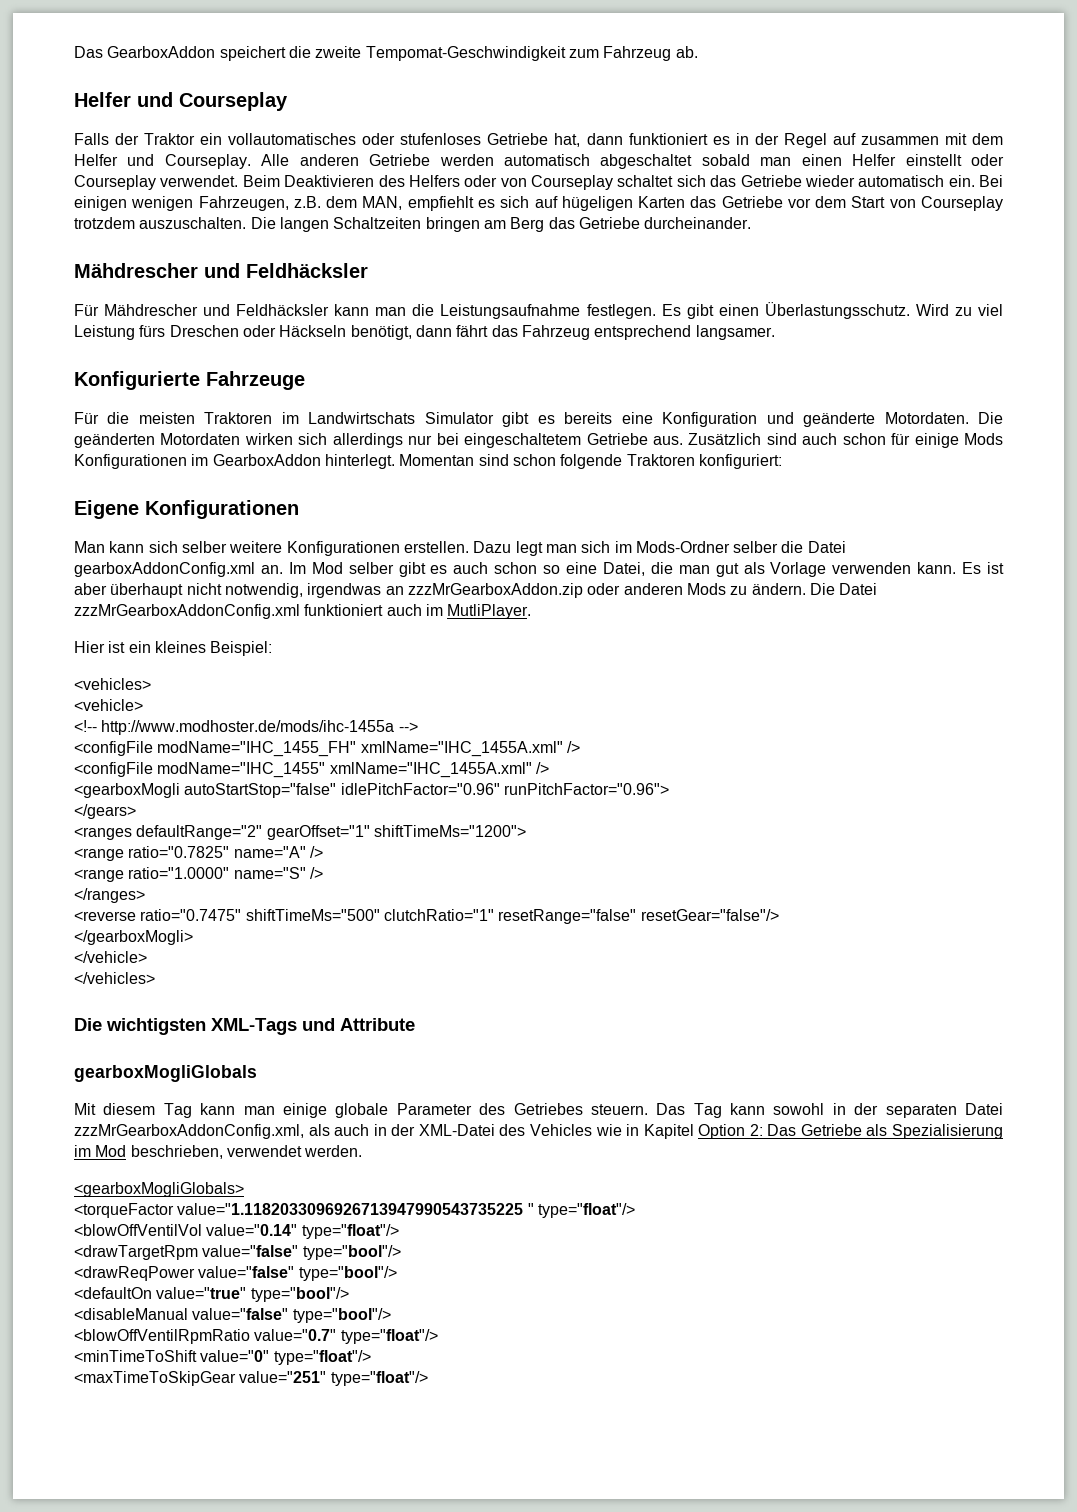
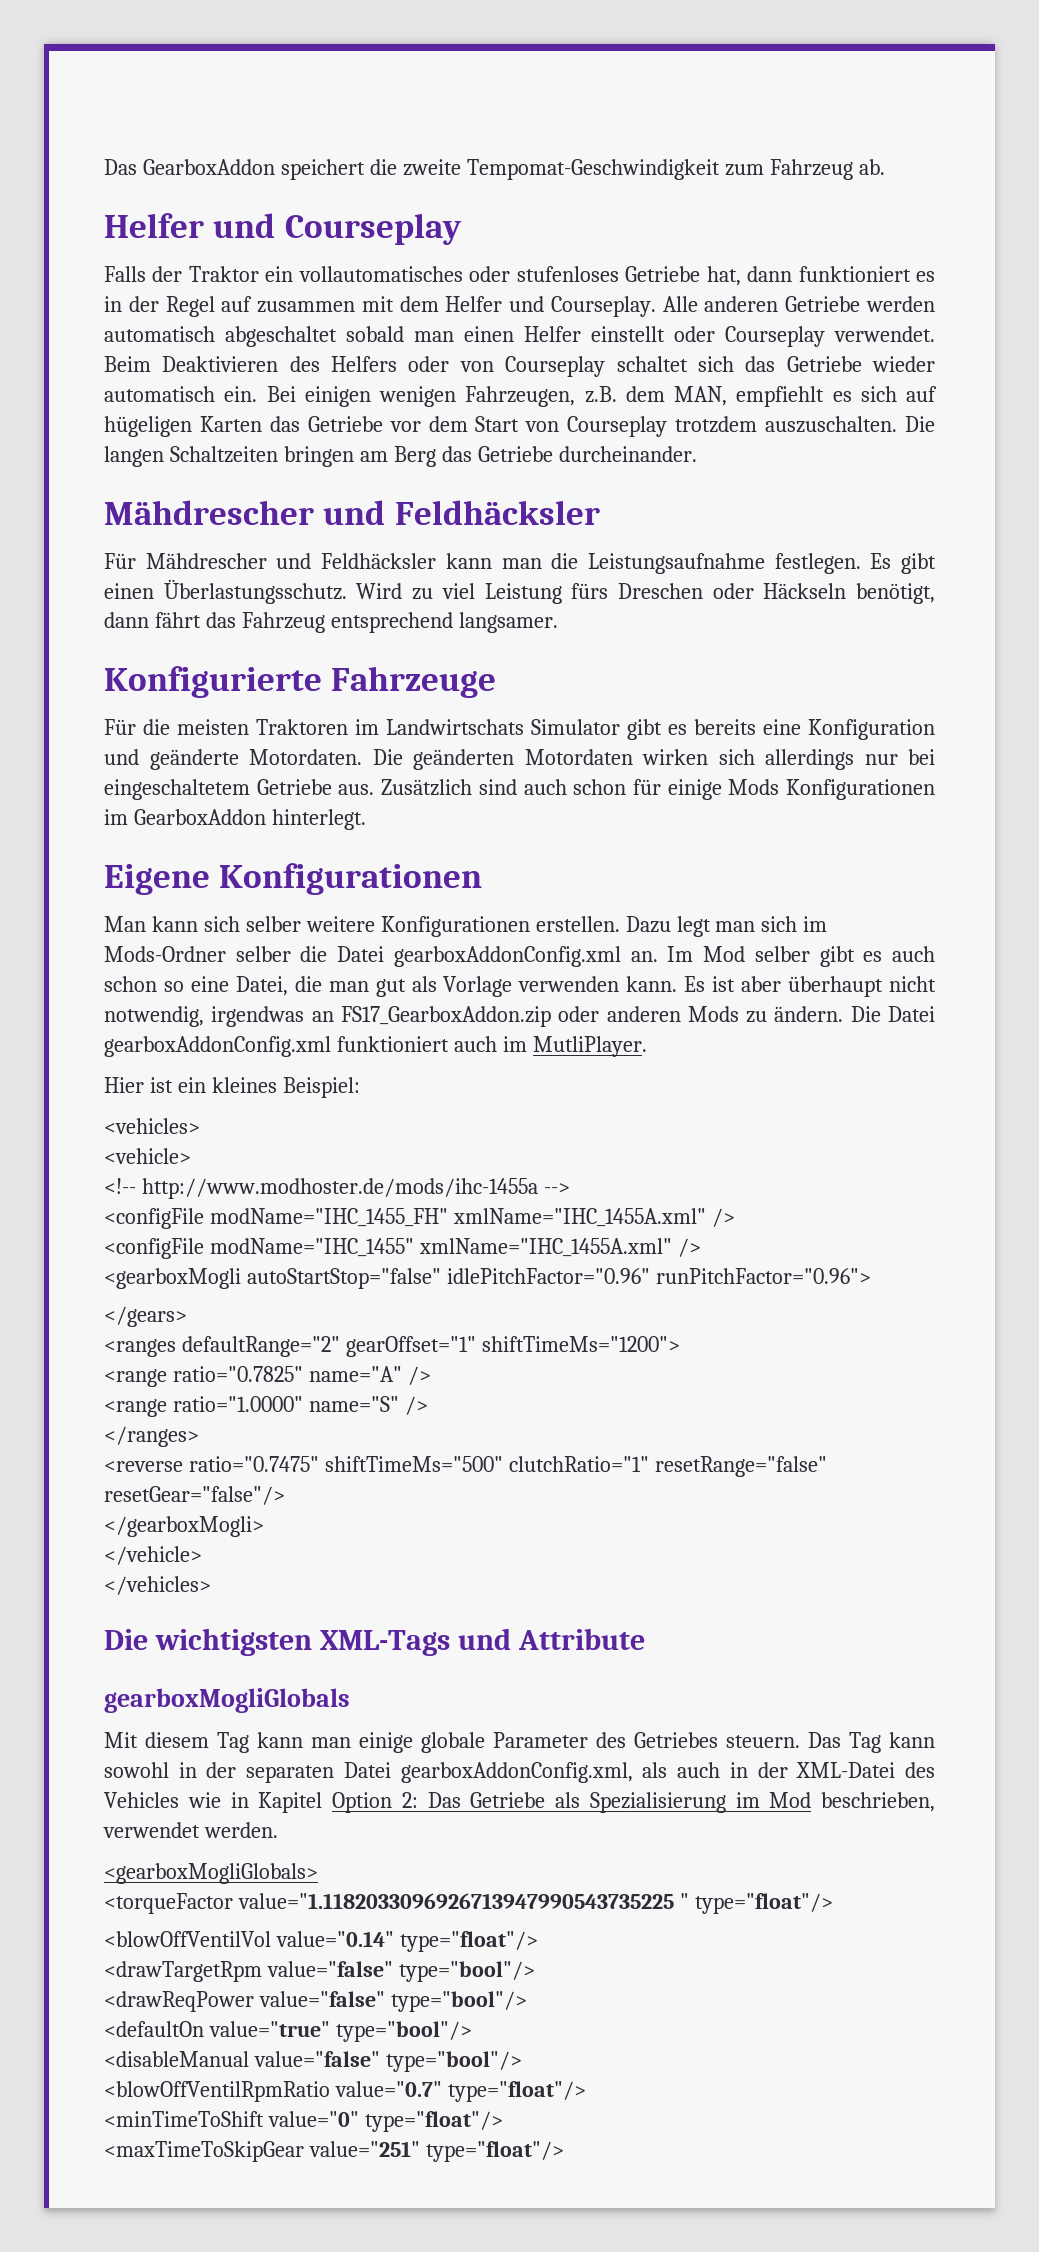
- Momentan sind schon folgende Traktoren konfiguriert:
- Es ist aber überhaupt nicht notwendig, irgendwas an zzzMrGearboxAddon.zip oder anderen Mods zu ändern.
+ Es ist aber überhaupt nicht notwendig, irgendwas an FS17_GearboxAddon.zip oder anderen Mods zu ändern.
- Die Datei zzzMrGearboxAddonConfig.xml funktioniert auch im MutliPlayer.
+ Die Datei gearboxAddonConfig.xml funktioniert auch im MutliPlayer.
- Das Tag kann sowohl in der separaten Datei zzzMrGearboxAddonConfig.xml, als auch in der XML-Datei des Vehicles wie in Kapitel Option 2: Das Getriebe als Spezialisierung im Mod beschrieben, verwendet werden.
+ Das Tag kann sowohl in der separaten Datei gearboxAddonConfig.xml, als auch in der XML-Datei des Vehicles wie in Kapitel Option 2: Das Getriebe als Spezialisierung im Mod beschrieben, verwendet werden.

